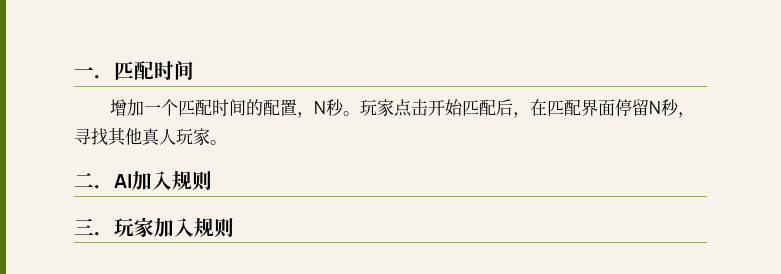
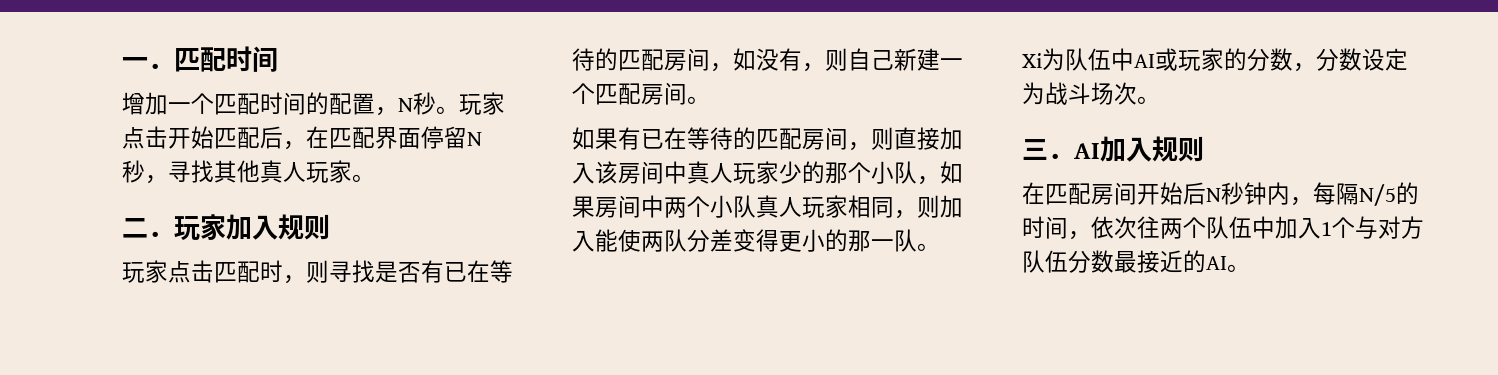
- 二．AI加入规则
- 三．玩家加入规则
+ 二．玩家加入规则
+ 玩家点击匹配时，则寻找是否有已在等待的匹配房间，如没有，则自己新建一个匹配房间。
+ 如果有已在等待的匹配房间，则直接加入该房间中真人玩家少的那个小队，如果房间中两个小队真人玩家相同，则加入能使两队分差变得更小的那一队。
+ Xi为队伍中AI或玩家的分数，分数设定为战斗场次。
+ 三．AI加入规则
+ 在匹配房间开始后N秒钟内，每隔N/5的时间，依次往两个队伍中加入1个与对方队伍分数最接近的AI。

